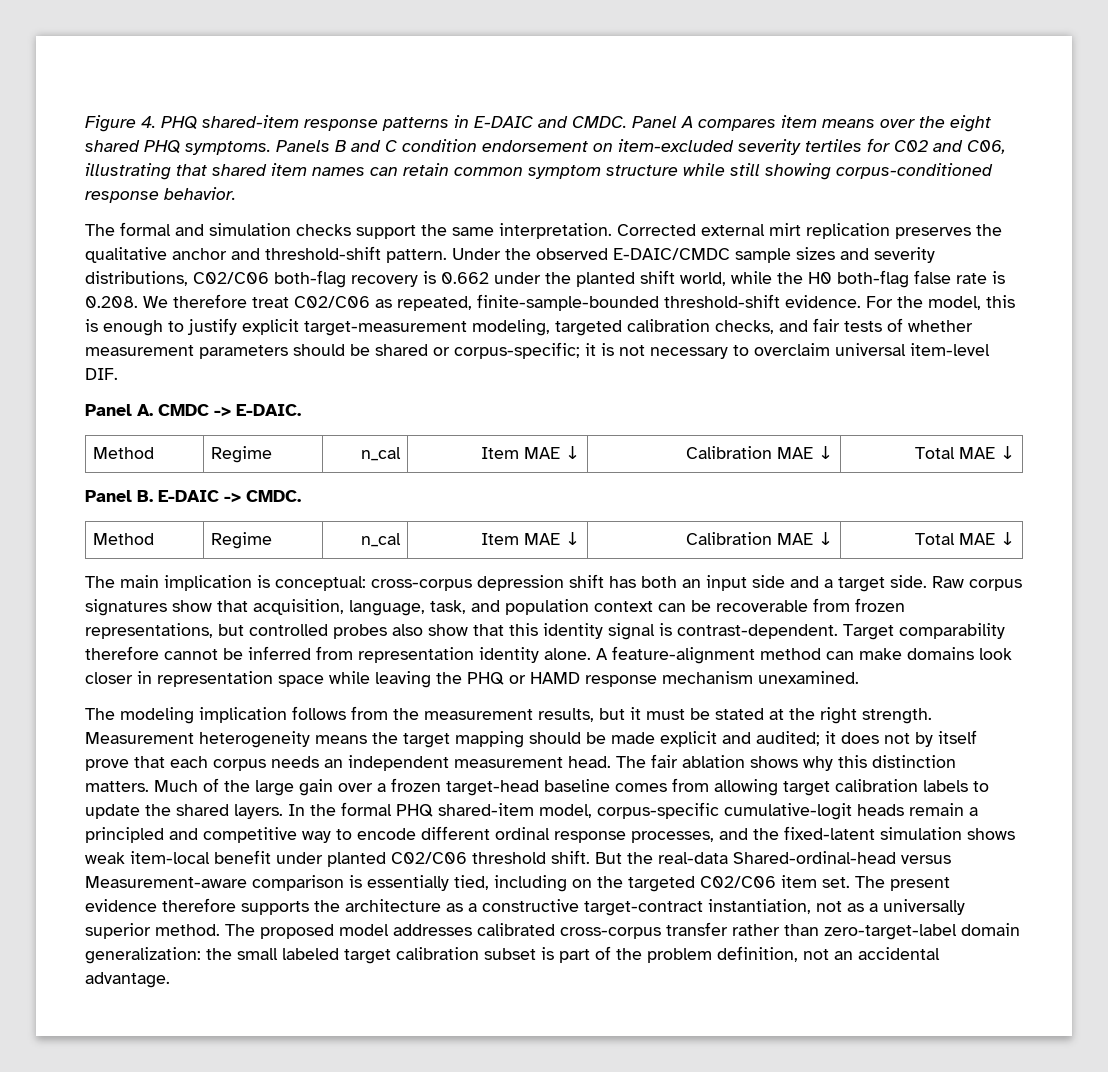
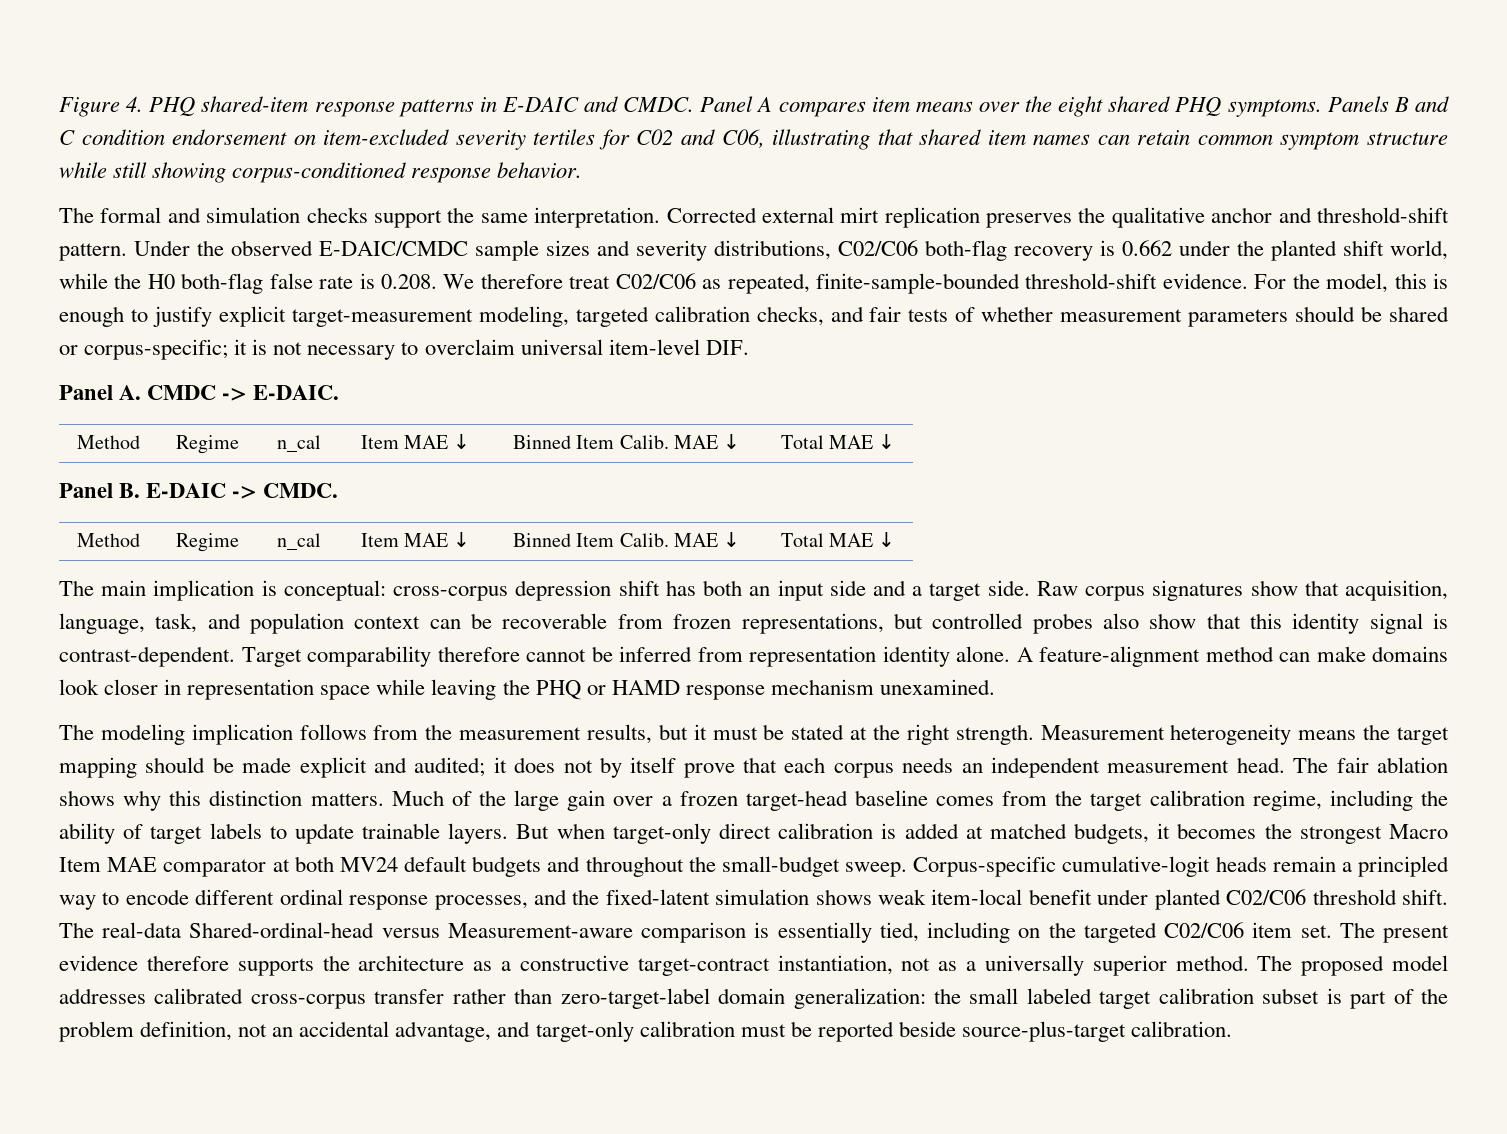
  Panel A. CMDC -> E-DAIC.
- Method | Regime | n_cal | Item MAE ↓ | Calibration MAE ↓ | Total MAE ↓
+ Method | Regime | n_cal | Item MAE ↓ | Binned Item Calib. MAE ↓ | Total MAE ↓
  Panel B. E-DAIC -> CMDC.
- Method | Regime | n_cal | Item MAE ↓ | Calibration MAE ↓ | Total MAE ↓
+ Method | Regime | n_cal | Item MAE ↓ | Binned Item Calib. MAE ↓ | Total MAE ↓
- Much of the large gain over a frozen target-head baseline comes from allowing target calibration labels to update the shared layers. In the formal PHQ shared-item model, corpus-specific cumulative-logit heads remain a principled and competitive way to encode different ordinal response processes, and the fixed-latent simulation shows weak item-local benefit under planted C02/C06 threshold shift.
+ Much of the large gain over a frozen target-head baseline comes from the target calibration regime, including the ability of target labels to update trainable layers. But when target-only direct calibration is added at matched budgets, it becomes the strongest Macro Item MAE comparator at both MV24 default budgets and throughout the small-budget sweep. Corpus-specific cumulative-logit heads remain a principled way to encode different ordinal response processes, and the fixed-latent simulation shows weak item-local benefit under planted C02/C06 threshold shift.
- But the real-data Shared-ordinal-head versus Measurement-aware comparison is essentially tied, including on the targeted C02/C06 item set.
+ The real-data Shared-ordinal-head versus Measurement-aware comparison is essentially tied, including on the targeted C02/C06 item set.
- The proposed model addresses calibrated cross-corpus transfer rather than zero-target-label domain generalization: the small labeled target calibration subset is part of the problem definition, not an accidental advantage.
+ The proposed model addresses calibrated cross-corpus transfer rather than zero-target-label domain generalization: the small labeled target calibration subset is part of the problem definition, not an accidental advantage, and target-only calibration must be reported beside source-plus-target calibration.

